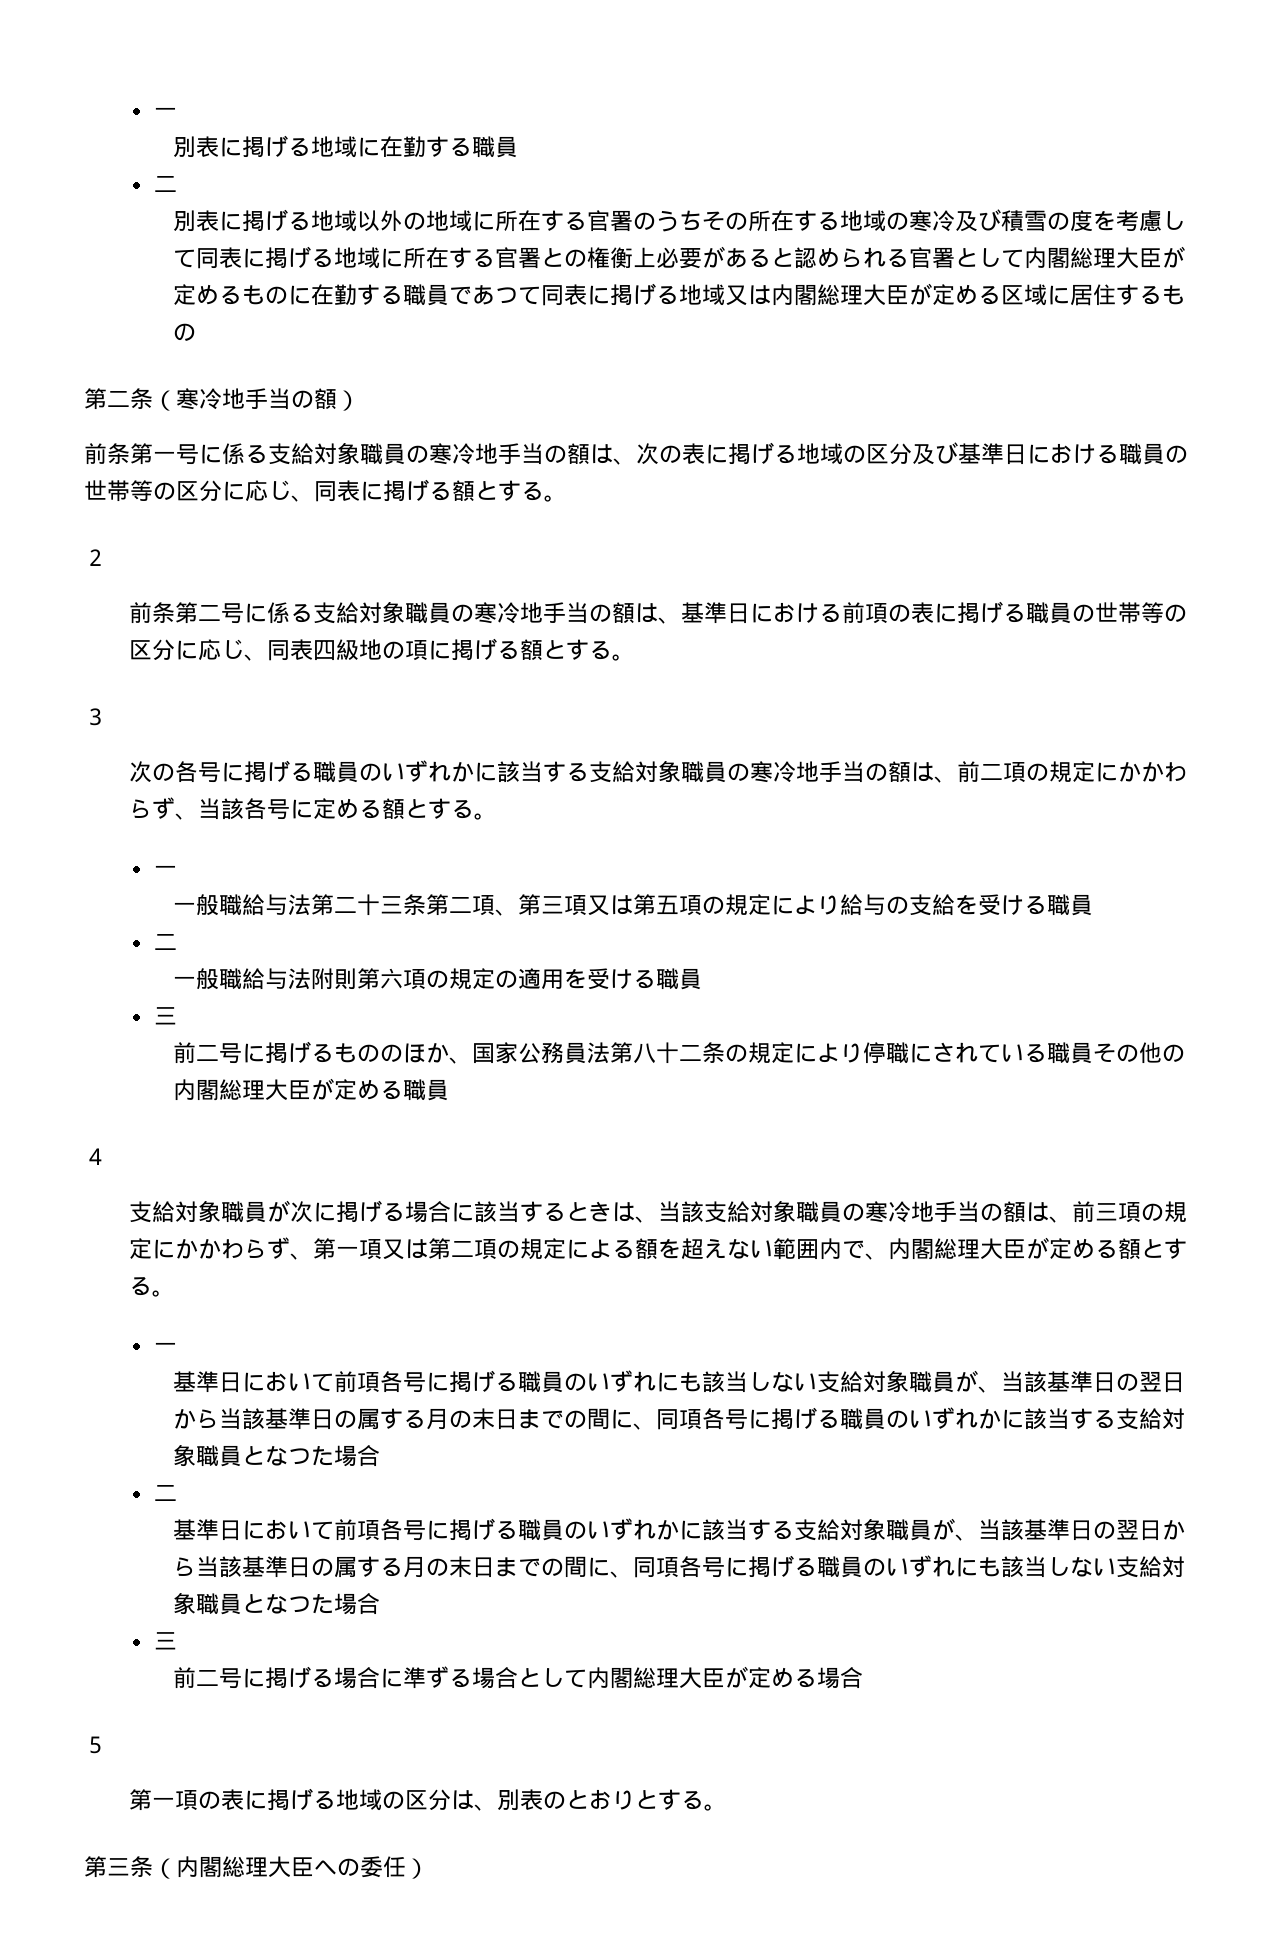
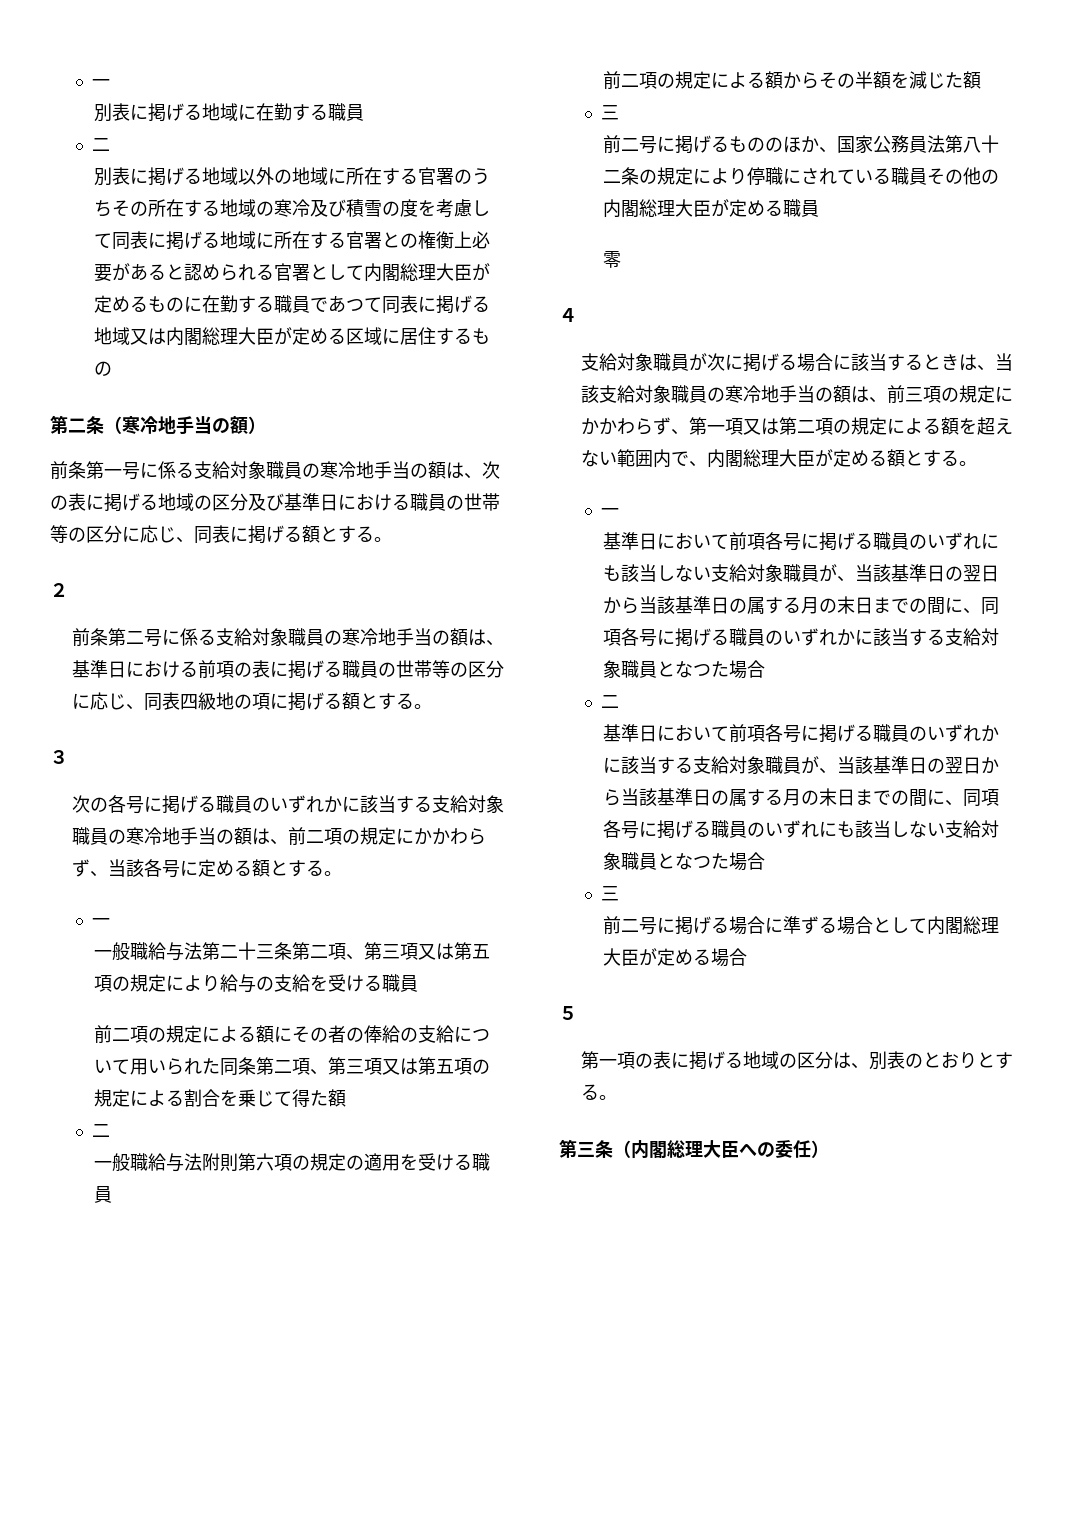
+ 前二項の規定による額にその者の俸給の支給について用いられた同条第二項、第三項又は第五項の規定による割合を乗じて得た額
+ 前二項の規定による額からその半額を減じた額
+ 零

